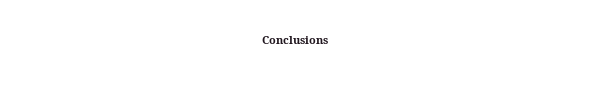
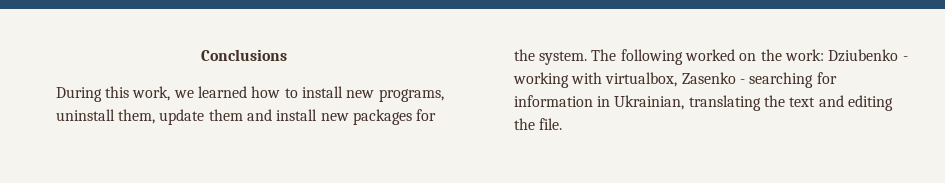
+ During this work, we learned how to install new programs, uninstall them, update them and install new packages for the system. The following worked on the work: Dziubenko - working with virtualbox, Zasenko - searching for information in Ukrainian, translating the text and editing the file.

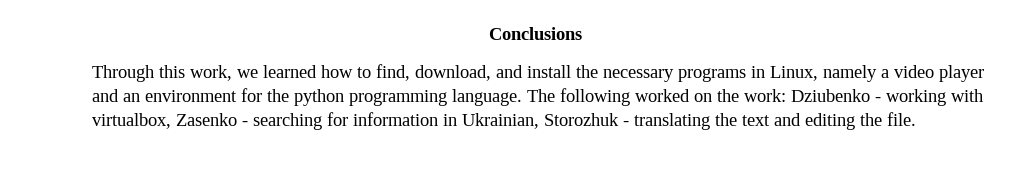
- During this work, we learned how to install new programs, uninstall them, update them and install new packages for the system.
+ Through this work, we learned how to find, download, and install the necessary programs in Linux, namely a video player and an environment for the python programming language.
- The following worked on the work: Dziubenko - working with virtualbox, Zasenko - searching for information in Ukrainian, translating the text and editing the file.
+ The following worked on the work: Dziubenko - working with virtualbox, Zasenko - searching for information in Ukrainian, Storozhuk - translating the text and editing the file.

